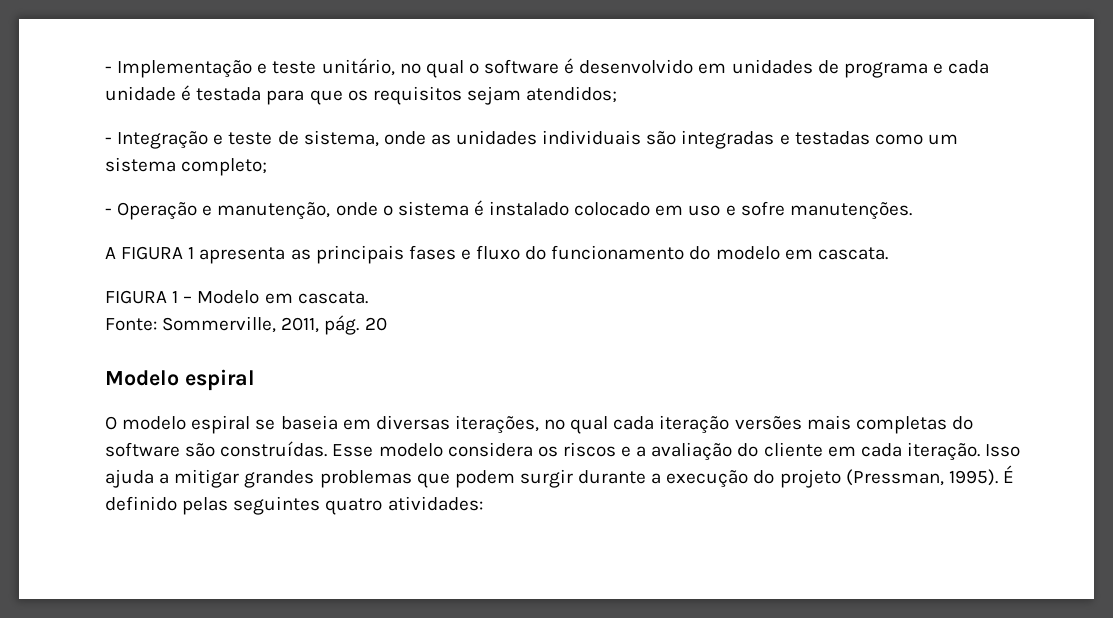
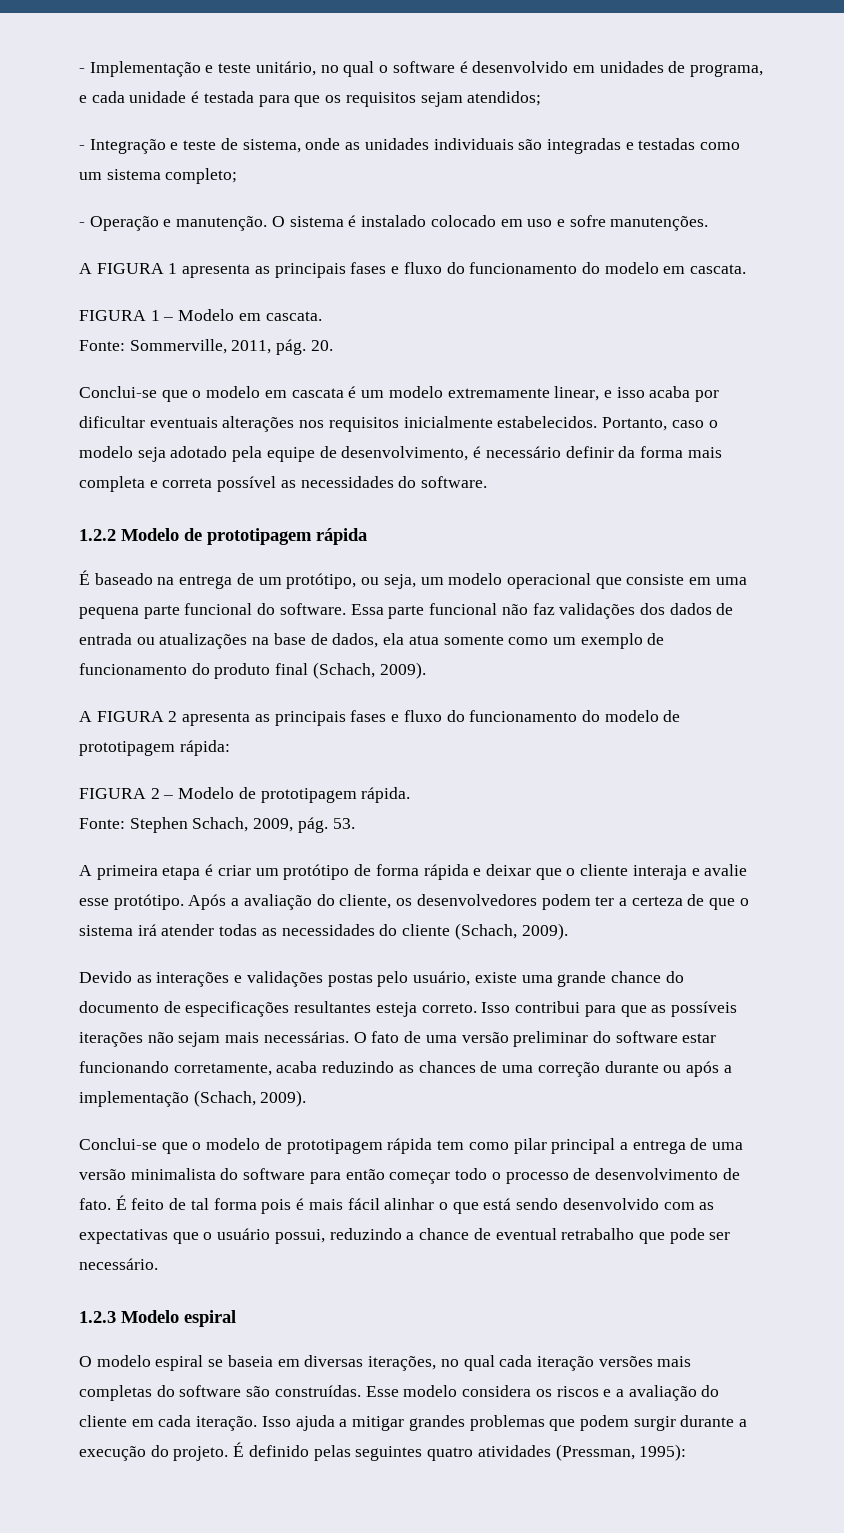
- - Implementação e teste unitário, no qual o software é desenvolvido em unidades de programa e cada unidade é testada para que os requisitos sejam atendidos;
+ - Implementação e teste unitário, no qual o software é desenvolvido em unidades de programa, e cada unidade é testada para que os requisitos sejam atendidos;
- - Operação e manutenção, onde o sistema é instalado colocado em uso e sofre manutenções.
+ - Operação e manutenção. O sistema é instalado colocado em uso e sofre manutenções.
- 20
- Modelo espiral
+ 20.
+ Conclui-se que o modelo em cascata é um modelo extremamente linear, e isso acaba por dificultar eventuais alterações nos requisitos inicialmente estabelecidos. Portanto, caso o modelo seja adotado pela equipe de desenvolvimento, é necessário definir da forma mais completa e correta possível as necessidades do software.
+ 1.2.2 Modelo de prototipagem rápida
+ É baseado na entrega de um protótipo, ou seja, um modelo operacional que consiste em uma pequena parte funcional do software. Essa parte funcional não faz validações dos dados de entrada ou atualizações na base de dados, ela atua somente como um exemplo de funcionamento do produto final (Schach, 2009).
+ A FIGURA 2 apresenta as principais fases e fluxo do funcionamento do modelo de prototipagem rápida:
+ FIGURA 2 – Modelo de prototipagem rápida.
+ Fonte: Stephen Schach, 2009, pág. 53.
+ A primeira etapa é criar um protótipo de forma rápida e deixar que o cliente interaja e avalie esse protótipo. Após a avaliação do cliente, os desenvolvedores podem ter a certeza de que o sistema irá atender todas as necessidades do cliente (Schach, 2009).
+ Devido as interações e validações postas pelo usuário, existe uma grande chance do documento de especificações resultantes esteja correto. Isso contribui para que as possíveis iterações não sejam mais necessárias. O fato de uma versão preliminar do software estar funcionando corretamente, acaba reduzindo as chances de uma correção durante ou após a implementação (Schach, 2009).
+ Conclui-se que o modelo de prototipagem rápida tem como pilar principal a entrega de uma versão minimalista do software para então começar todo o processo de desenvolvimento de fato. É feito de tal forma pois é mais fácil alinhar o que está sendo desenvolvido com as expectativas que o usuário possui, reduzindo a chance de eventual retrabalho que pode ser necessário.
+ 1.2.3 Modelo espiral
- Isso ajuda a mitigar grandes problemas que podem surgir durante a execução do projeto (Pressman, 1995).
+ Isso ajuda a mitigar grandes problemas que podem surgir durante a execução do projeto.
- É definido pelas seguintes quatro atividades:
+ É definido pelas seguintes quatro atividades (Pressman, 1995):

